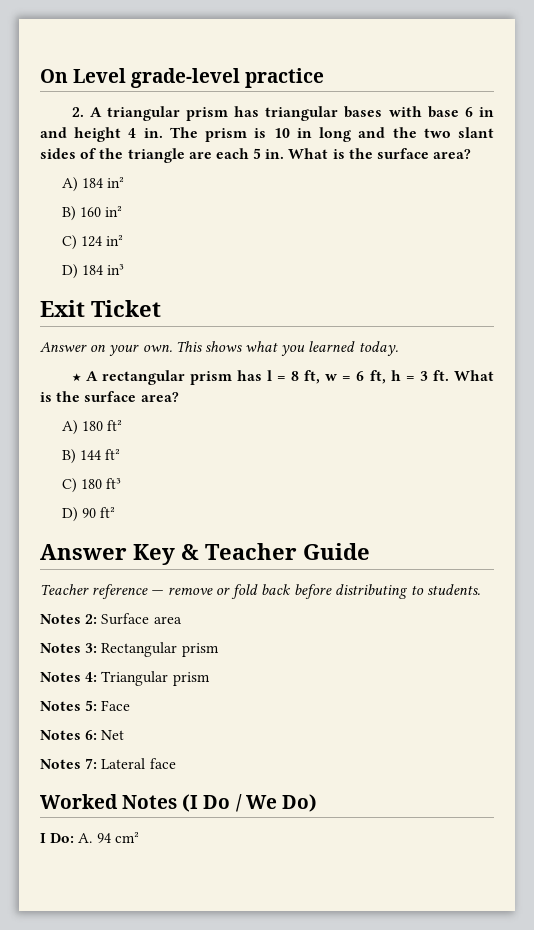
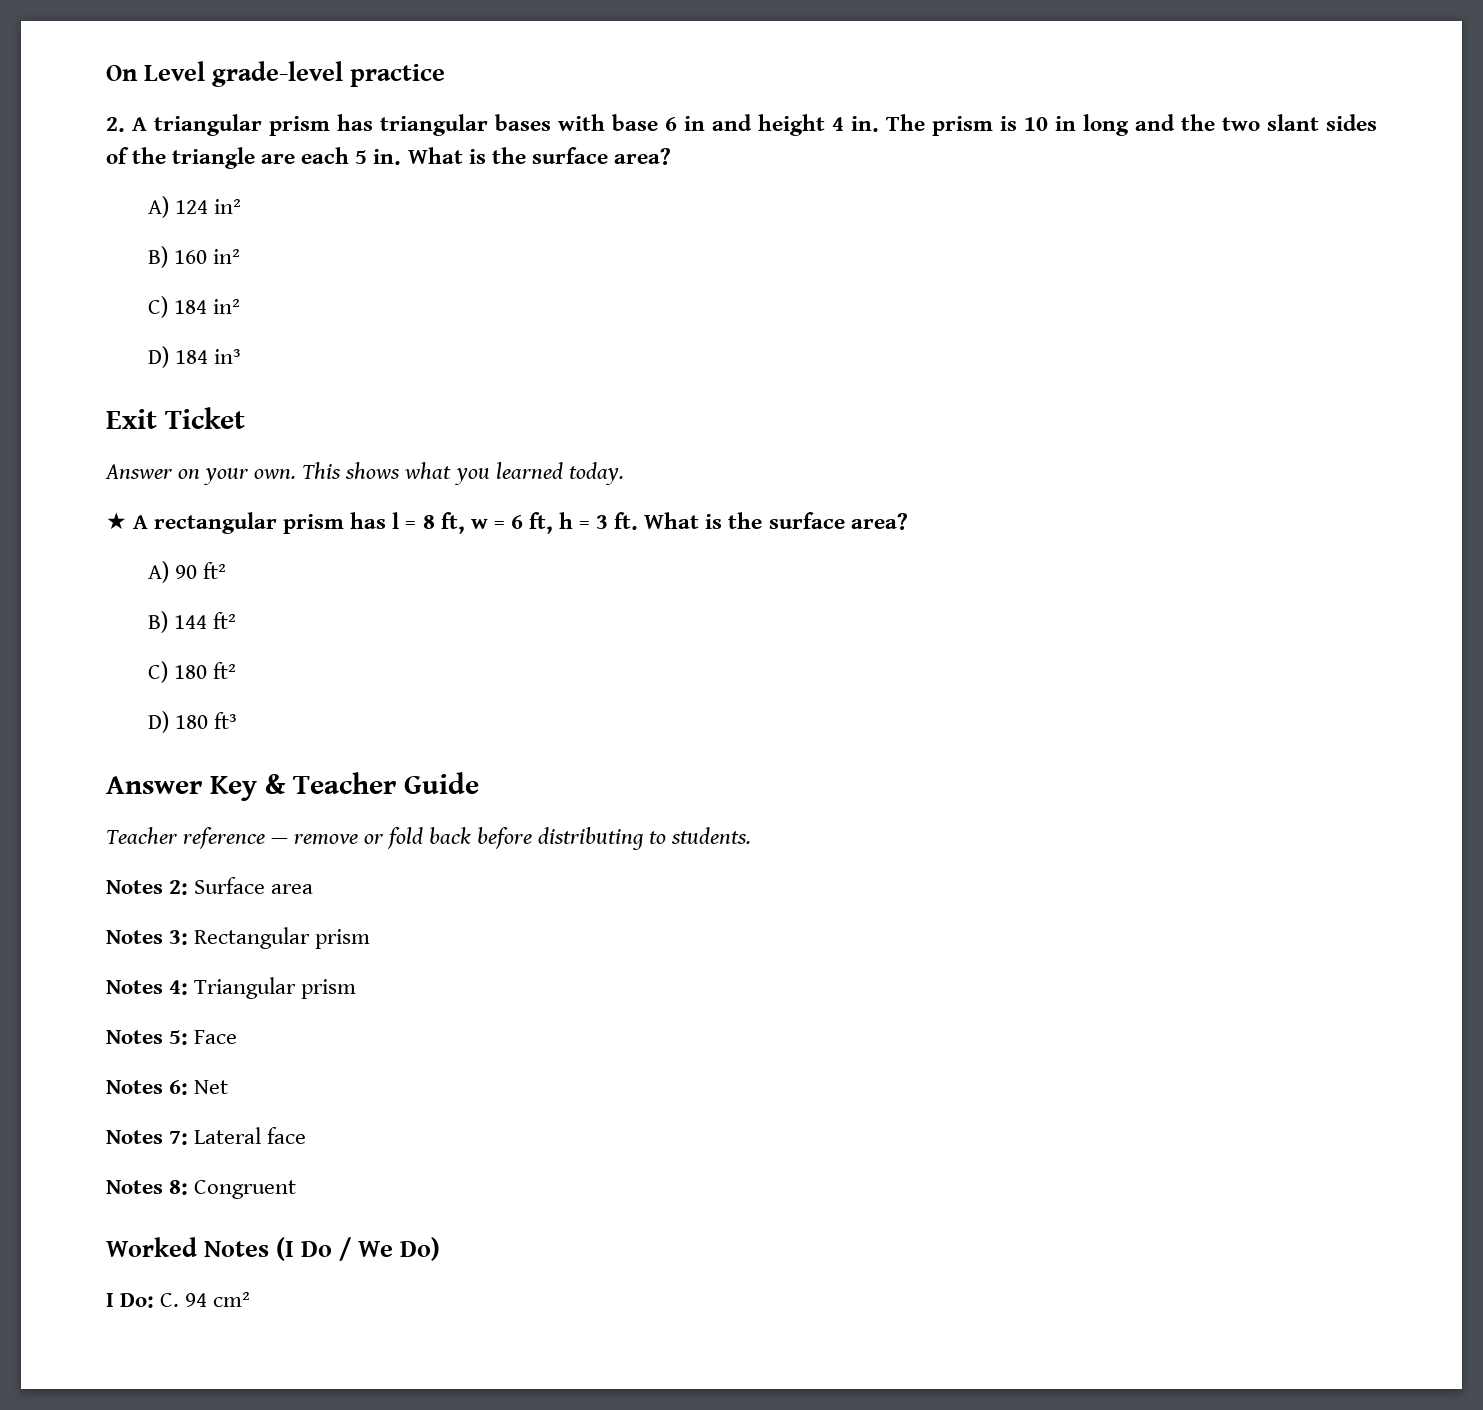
- A) 184 in²
+ A) 124 in²
- C) 124 in²
+ C) 184 in²
- A) 180 ft²
+ A) 90 ft²
- C) 180 ft³
- D) 90 ft²
+ C) 180 ft²
+ D) 180 ft³
+ Notes 8: Congruent
- I Do: A. 94 cm²
+ I Do: C. 94 cm²

